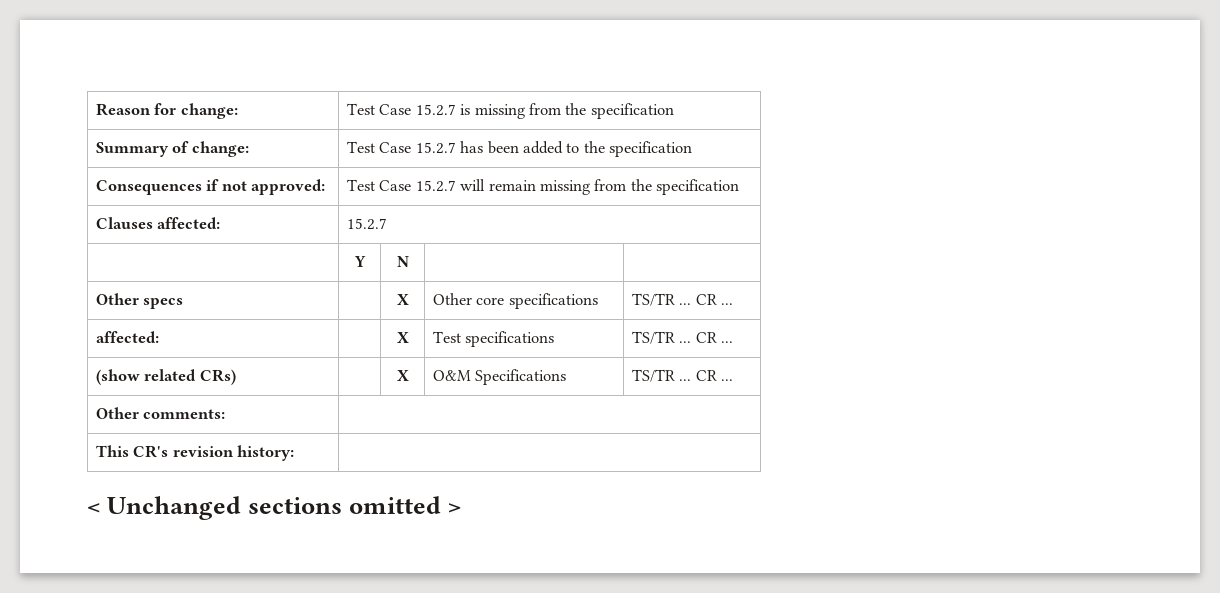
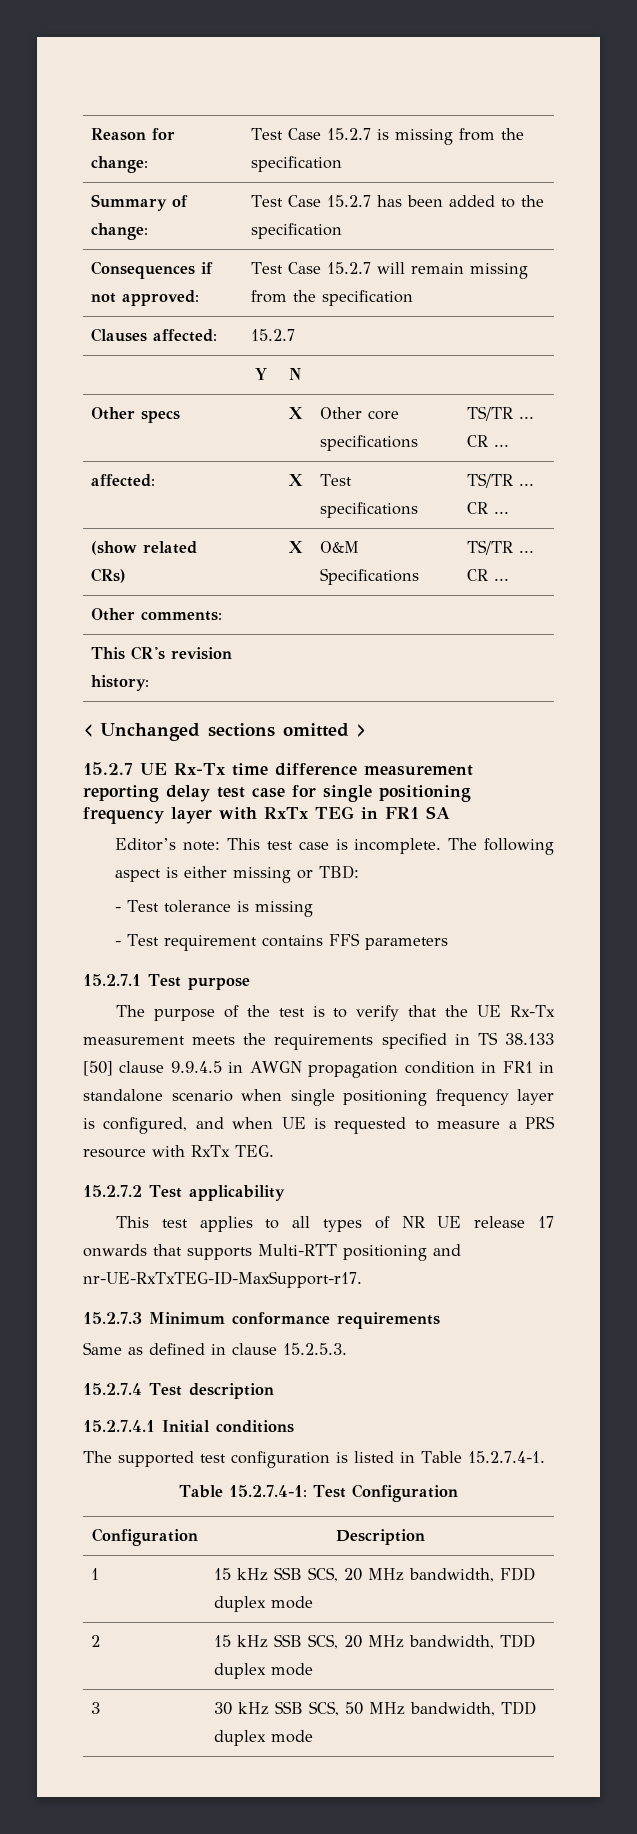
+ 15.2.7 UE Rx-Tx time difference measurement reporting delay test case for single positioning frequency layer with RxTx TEG in FR1 SA
+ Editor’s note: This test case is incomplete. The following aspect is either missing or TBD:
+ - Test tolerance is missing
+ - Test requirement contains FFS parameters
+ 15.2.7.1 Test purpose
+ The purpose of the test is to verify that the UE Rx-Tx measurement meets the requirements specified in TS 38.133 [50] clause 9.9.4.5 in AWGN propagation condition in FR1 in standalone scenario when single positioning frequency layer is configured, and when UE is requested to measure a PRS resource with RxTx TEG.
+ 15.2.7.2 Test applicability
+ This test applies to all types of NR UE release 17 onwards that supports Multi-RTT positioning and nr-UE-RxTxTEG-ID-MaxSupport-r17.
+ 15.2.7.3 Minimum conformance requirements
+ Same as defined in clause 15.2.5.3.
+ 15.2.7.4 Test description
+ 15.2.7.4.1 Initial conditions
+ The supported test configuration is listed in Table 15.2.7.4-1.
+ Table 15.2.7.4-1: Test Configuration
+ Configuration | Description
+ 1 | 15 kHz SSB SCS, 20 MHz bandwidth, FDD duplex mode
+ 2 | 15 kHz SSB SCS, 20 MHz bandwidth, TDD duplex mode
+ 3 | 30 kHz SSB SCS, 50 MHz bandwidth, TDD duplex mode

